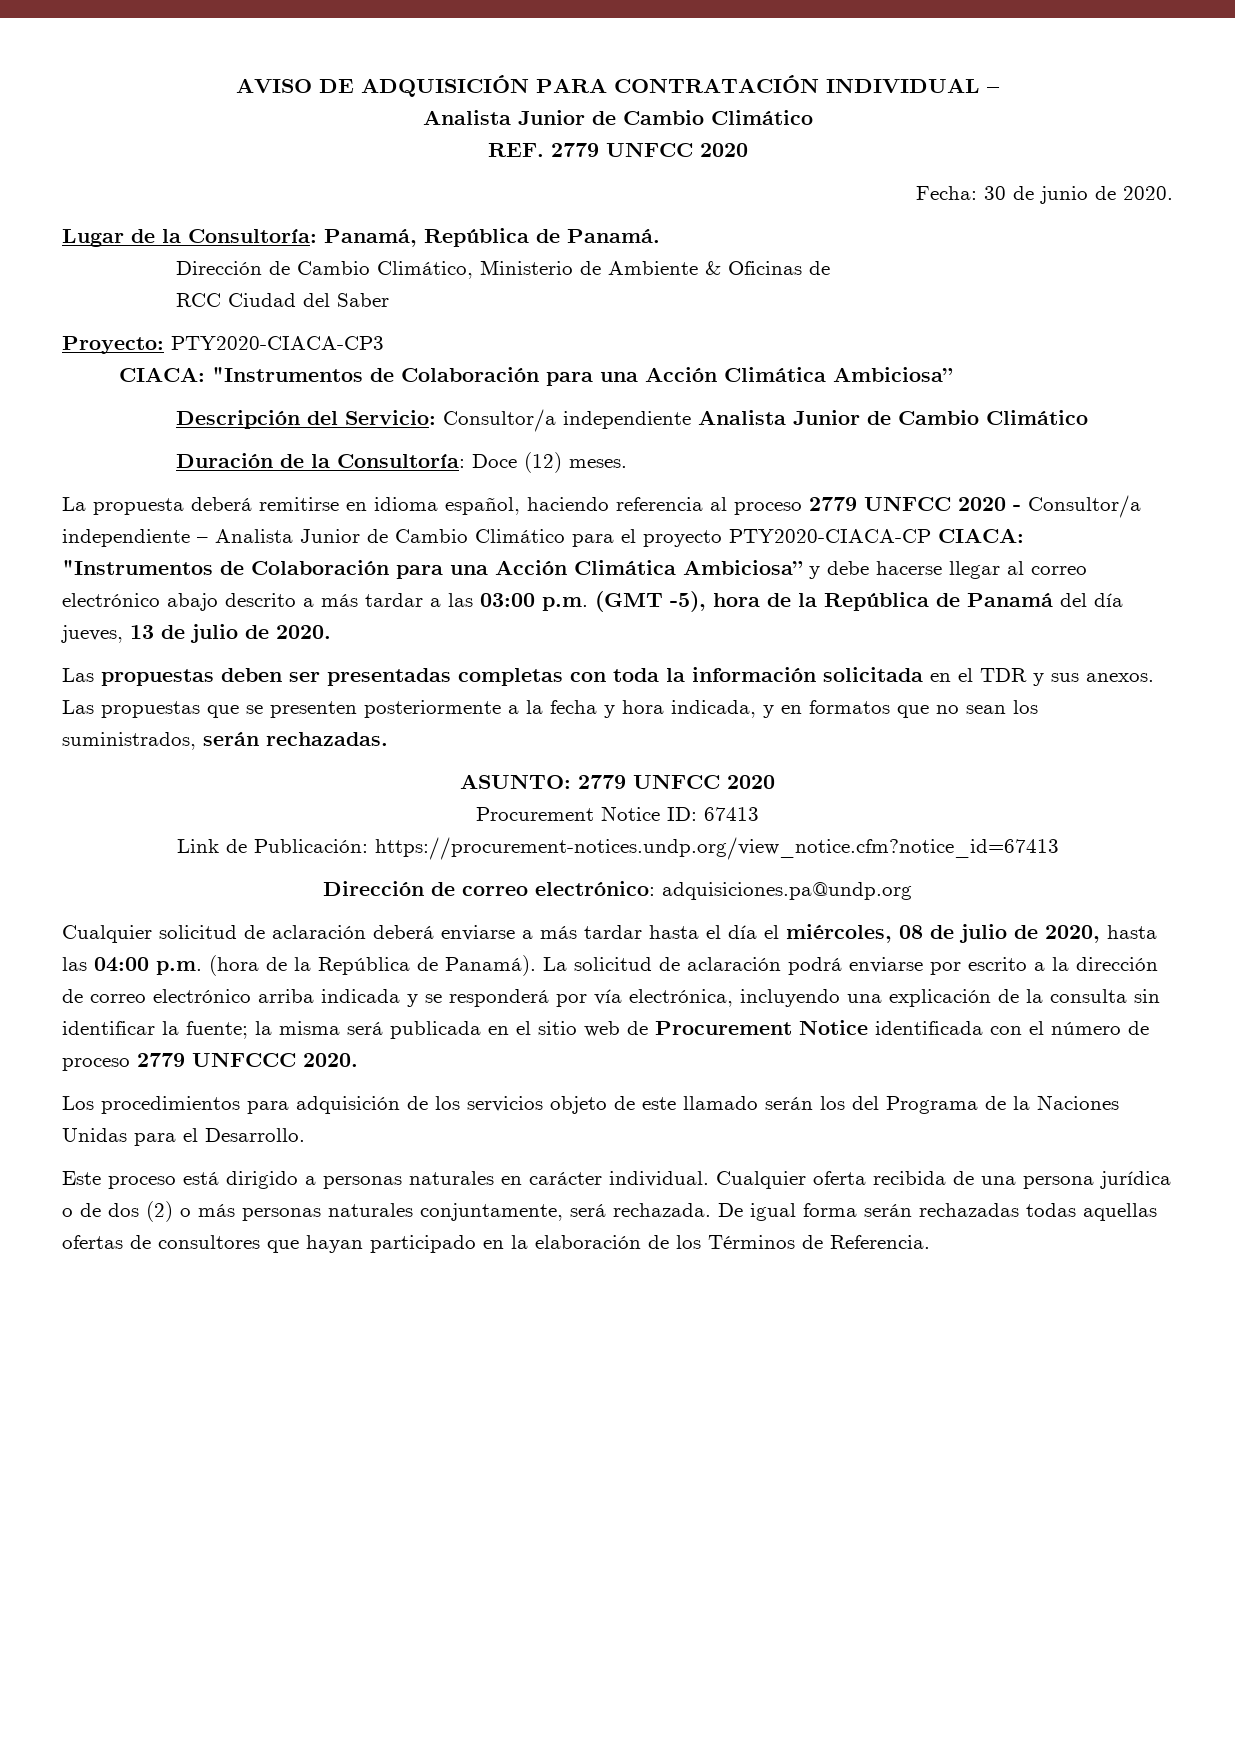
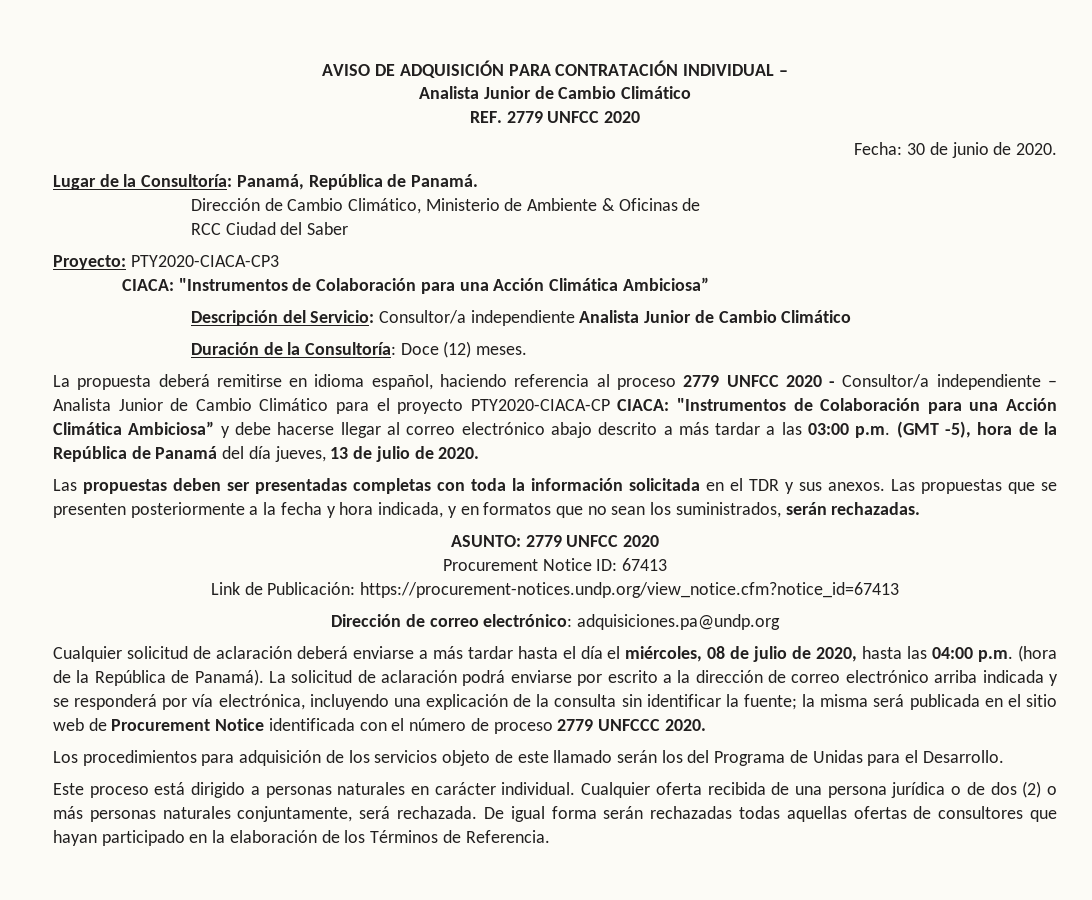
- Los procedimientos para adquisición de los servicios objeto de este llamado serán los del Programa de la Naciones Unidas para el Desarrollo.
+ Los procedimientos para adquisición de los servicios objeto de este llamado serán los del Programa de Unidas para el Desarrollo.

